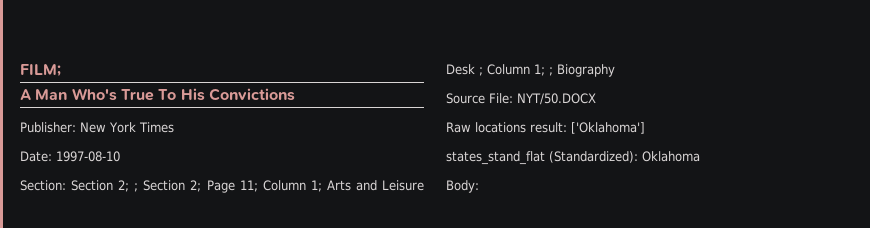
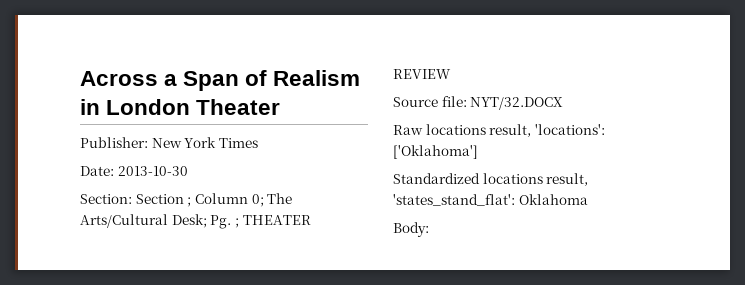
- FILM;
- A Man Who's True To His Convictions
+ Across a Span of Realism in London Theater
- Date: 1997-08-10
+ Date: 2013-10-30
- Section: Section 2; ; Section 2; Page 11; Column 1; Arts and Leisure Desk ; Column 1; ; Biography
+ Section: Section ; Column 0; The Arts/Cultural Desk; Pg. ; THEATER REVIEW
- Source File: NYT/50.DOCX
+ Source file: NYT/32.DOCX
- Raw locations result: ['Oklahoma']
+ Raw locations result, 'locations': ['Oklahoma']
- states_stand_flat (Standardized): Oklahoma
+ Standardized locations result, 'states_stand_flat': Oklahoma

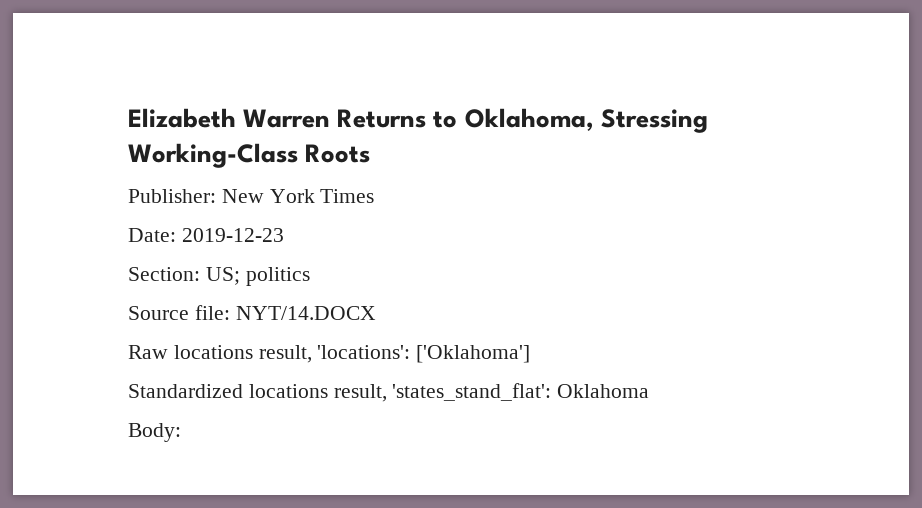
- Across a Span of Realism in London Theater
+ Elizabeth Warren Returns to Oklahoma, Stressing Working-Class Roots
- Date: 2013-10-30
+ Date: 2019-12-23
- Section: Section ; Column 0; The Arts/Cultural Desk; Pg. ; THEATER REVIEW
+ Section: US; politics
- Source file: NYT/32.DOCX
+ Source file: NYT/14.DOCX

